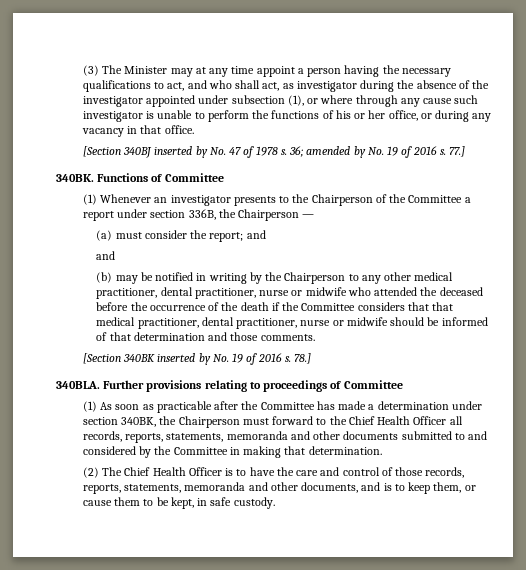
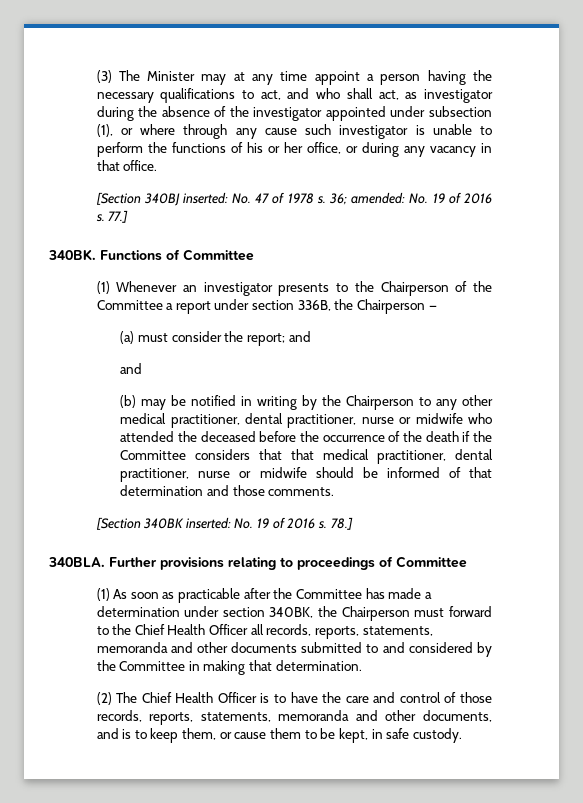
- [Section 340BJ inserted by No. 47 of 1978 s.
+ [Section 340BJ inserted: No. 47 of 1978 s.
- 36; amended by No. 19 of 2016 s.
+ 36; amended: No. 19 of 2016 s.
- [Section 340BK inserted by No. 19 of 2016 s.
+ [Section 340BK inserted: No. 19 of 2016 s.

